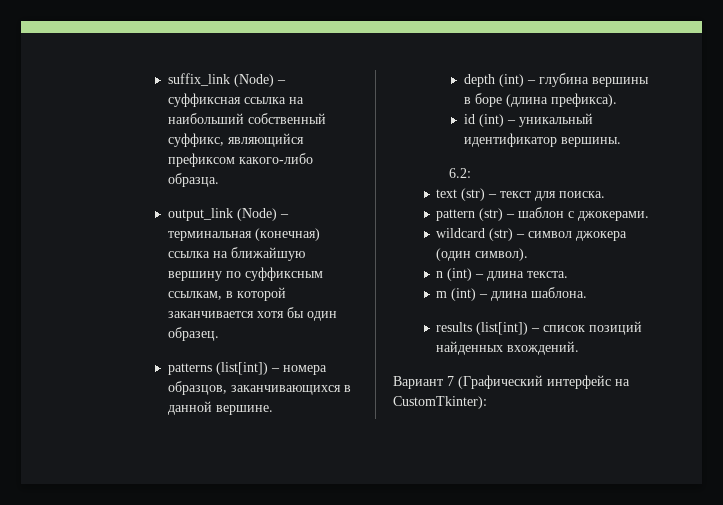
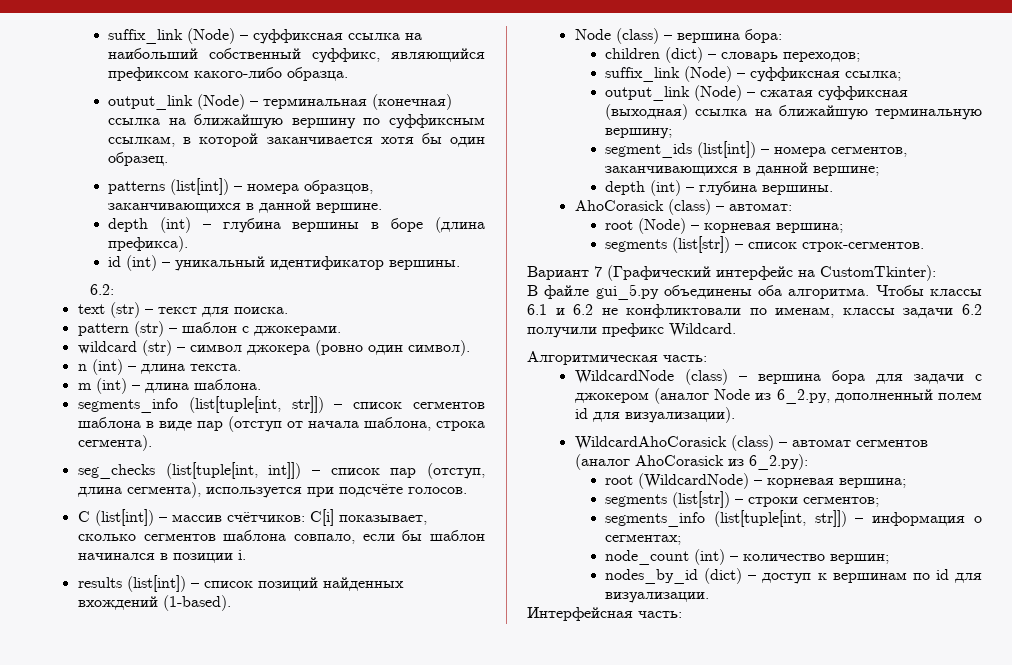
- wildcard (str) – символ джокера (один символ).
+ wildcard (str) – символ джокера (ровно один символ).
+ segments_info (list[tuple[int, str]]) – список сегментов шаблона в виде пар (отступ от начала шаблона, строка сегмента).
+ seg_checks (list[tuple[int, int]]) – список пар (отступ, длина сегмента), используется при подсчёте голосов.
+ C (list[int]) – массив счётчиков: C[i] показывает, сколько сегментов шаблона совпало, если бы шаблон начинался в позиции i.
- results (list[int]) – список позиций найденных вхождений.
+ results (list[int]) – список позиций найденных вхождений (1-based).
+ Node (class) – вершина бора:
+ children (dict) – словарь переходов;
+ suffix_link (Node) – суффиксная ссылка;
+ output_link (Node) – сжатая суффиксная (выходная) ссылка на ближайшую терминальную вершину;
+ segment_ids (list[int]) – номера сегментов, заканчивающихся в данной вершине;
+ depth (int) – глубина вершины.
+ AhoCorasick (class) – автомат:
+ root (Node) – корневая вершина;
+ segments (list[str]) – список строк-сегментов.
+ В файле gui_5.py объединены оба алгоритма. Чтобы классы 6.1 и 6.2 не конфликтовали по именам, классы задачи 6.2 получили префикс Wildcard.
+ Алгоритмическая часть:
+ WildcardNode (class) – вершина бора для задачи с джокером (аналог Node из 6_2.py, дополненный полем id для визуализации).
+ WildcardAhoCorasick (class) – автомат сегментов (аналог AhoCorasick из 6_2.py):
+ root (WildcardNode) – корневая вершина;
+ segments (list[str]) – строки сегментов;
+ segments_info (list[tuple[int, str]]) – информация о сегментах;
+ node_count (int) – количество вершин;
+ nodes_by_id (dict) – доступ к вершинам по id для визуализации.
+ Интерфейсная часть:

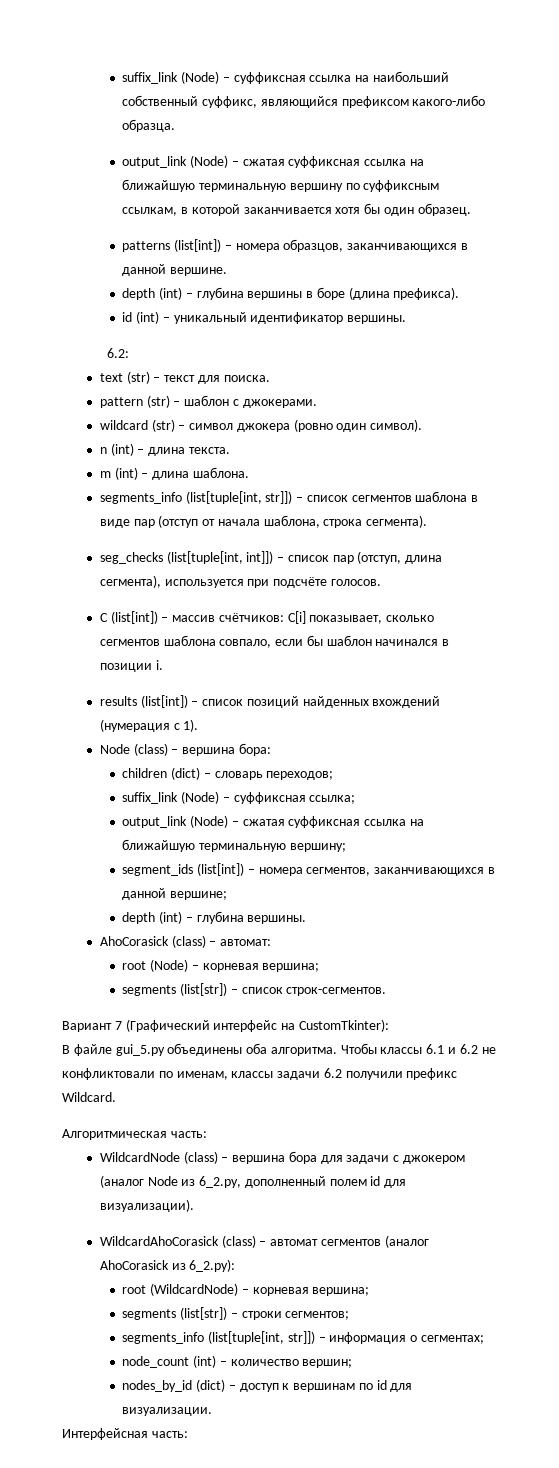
- output_link (Node) – терминальная (конечная) ссылка на ближайшую вершину по суффиксным ссылкам, в которой заканчивается хотя бы один образец.
+ output_link (Node) – сжатая суффиксная ссылка на ближайшую терминальную вершину по суффиксным ссылкам, в которой заканчивается хотя бы один образец.
- results (list[int]) – список позиций найденных вхождений (1-based).
+ results (list[int]) – список позиций найденных вхождений (нумерация с 1).
- output_link (Node) – сжатая суффиксная (выходная) ссылка на ближайшую терминальную вершину;
+ output_link (Node) – сжатая суффиксная ссылка на ближайшую терминальную вершину;

